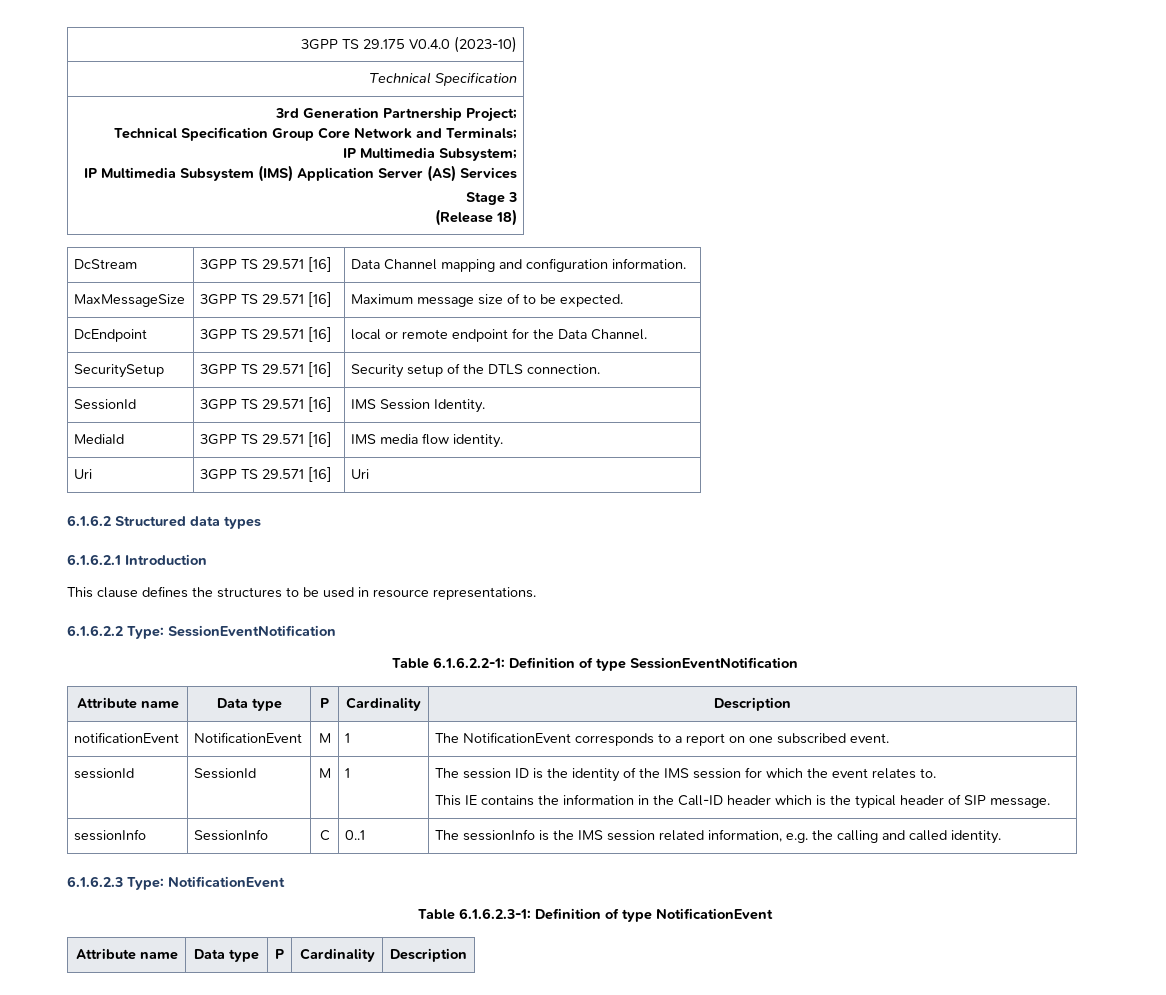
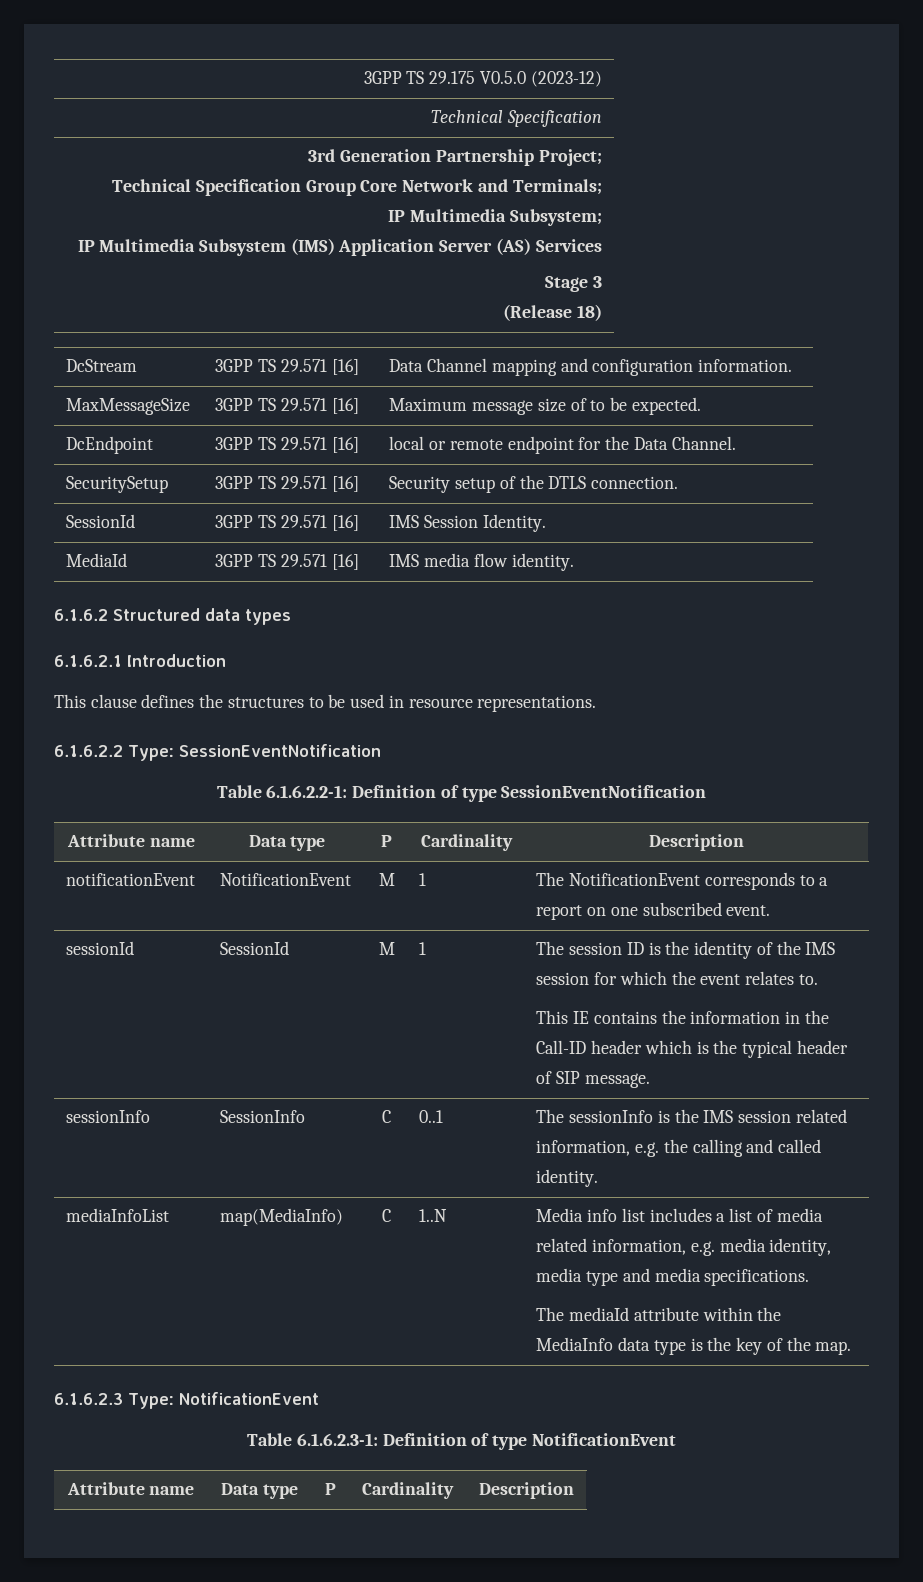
- 3GPP TS 29.175 V0.4.0 (2023-10)
+ 3GPP TS 29.175 V0.5.0 (2023-12)
- Uri | 3GPP TS 29.571 [16] | Uri
+ mediaInfoList | map(MediaInfo) | C | 1..N | Media info list includes a list of media related information, e.g. media identity, media type and media specifications.
+ The mediaId attribute within the MediaInfo data type is the key of the map.

